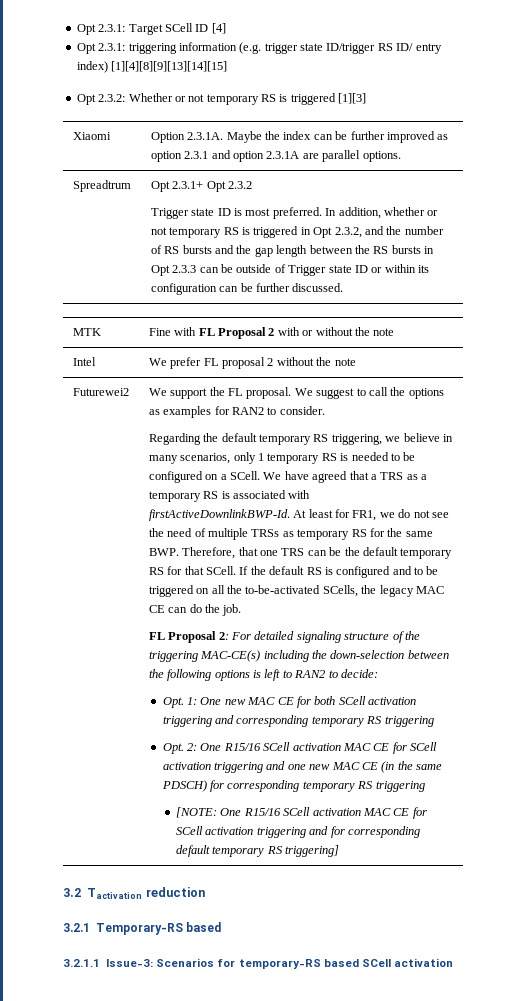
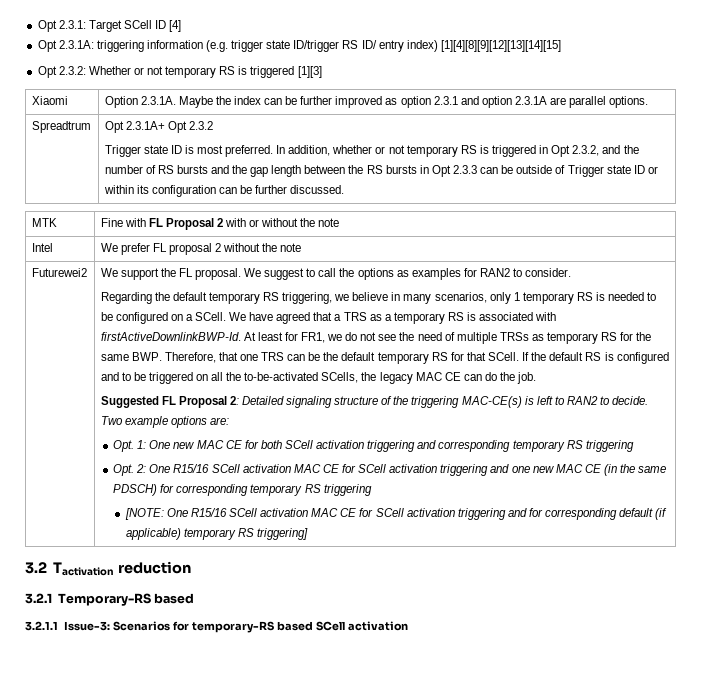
- Opt 2.3.1: triggering information (e.g. trigger state ID/trigger RS ID/ entry index) [1][4][8][9][13][14][15]
+ Opt 2.3.1A: triggering information (e.g. trigger state ID/trigger RS ID/ entry index) [1][4][8][9][12][13][14][15]
- Opt 2.3.1+ Opt 2.3.2
+ Opt 2.3.1A+ Opt 2.3.2
- FL Proposal 2: For detailed signaling structure of the triggering MAC-CE(s) including the down-selection between the following options is left to RAN2 to decide:
+ Suggested FL Proposal 2: Detailed signaling structure of the triggering MAC-CE(s) is left to RAN2 to decide. Two example options are:
- [NOTE: One R15/16 SCell activation MAC CE for SCell activation triggering and for corresponding default temporary RS triggering]
+ [NOTE: One R15/16 SCell activation MAC CE for SCell activation triggering and for corresponding default (if applicable) temporary RS triggering]

